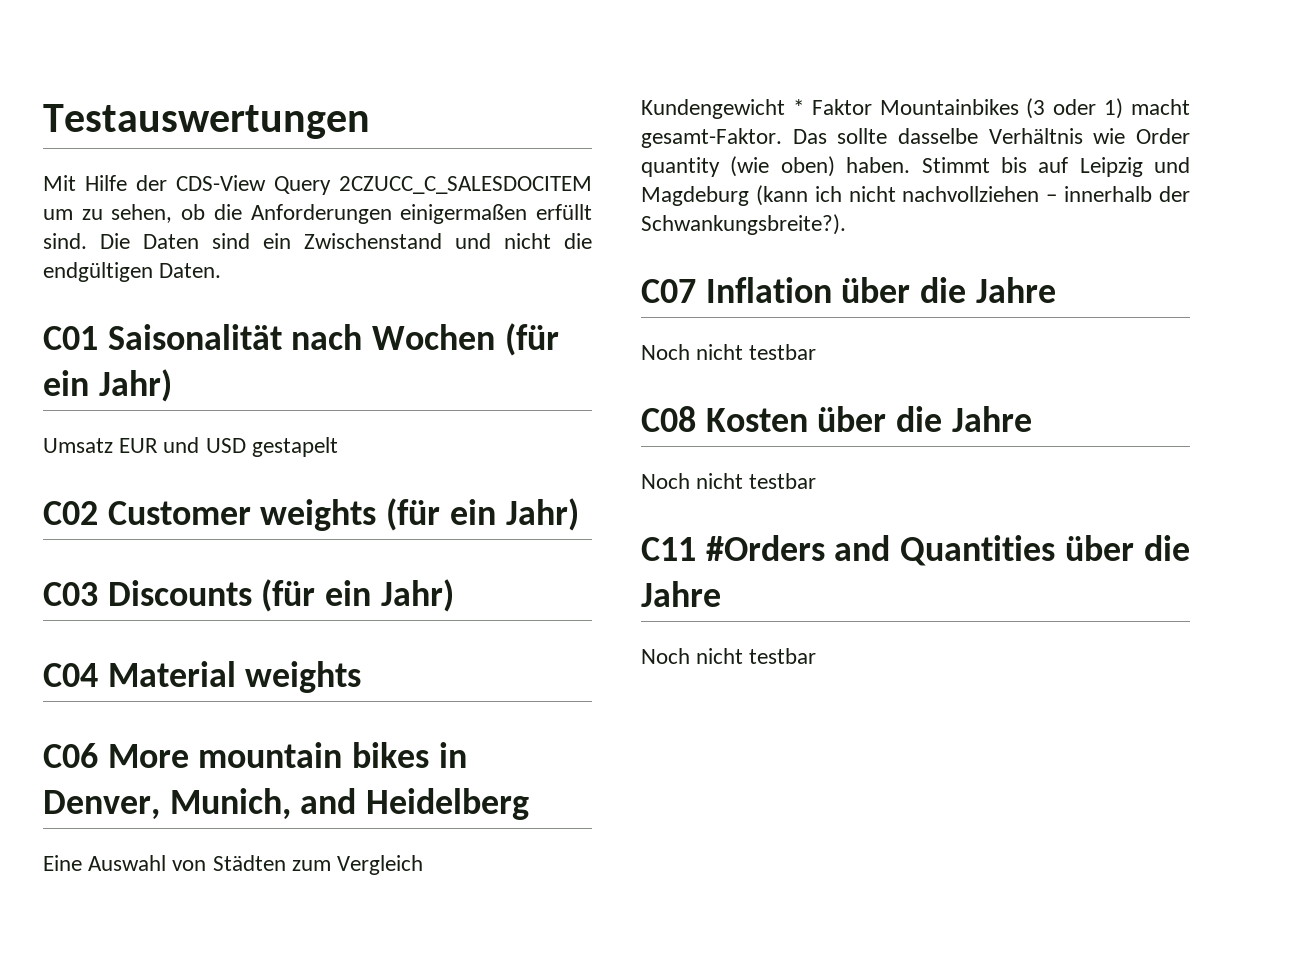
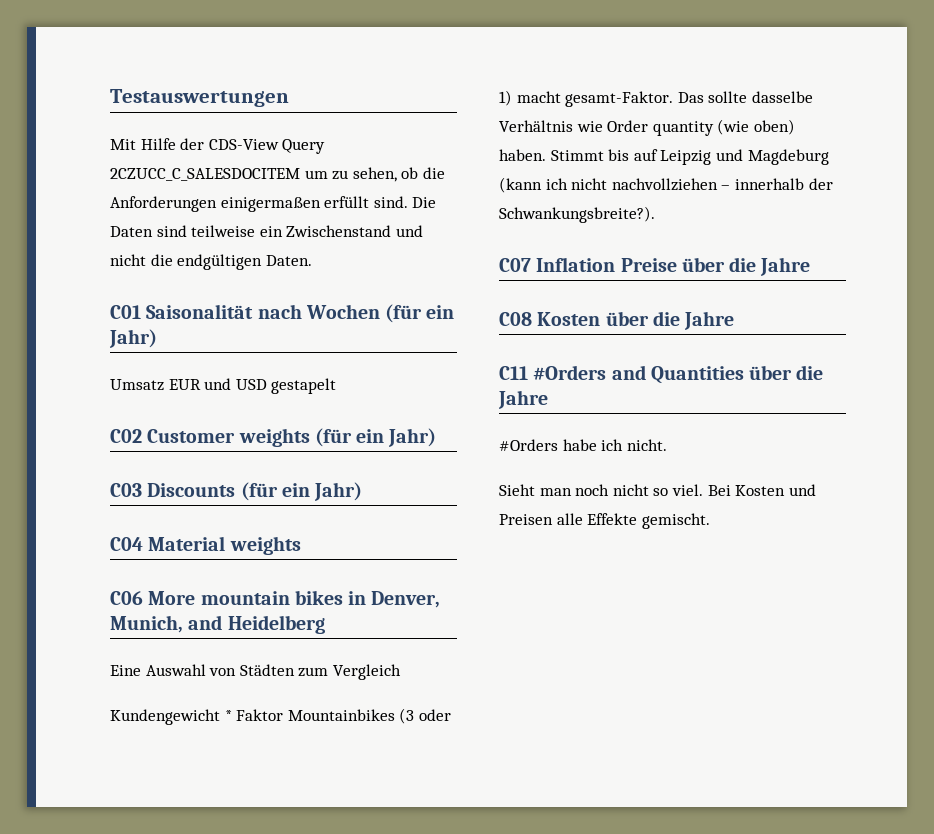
- Die Daten sind ein Zwischenstand und nicht die endgültigen Daten.
+ Die Daten sind teilweise ein Zwischenstand und nicht die endgültigen Daten.
- C07 Inflation über die Jahre
- Noch nicht testbar
+ C07 Inflation Preise über die Jahre
  C08 Kosten über die Jahre
- Noch nicht testbar
  C11 #Orders and Quantities über die Jahre
- Noch nicht testbar
+ #Orders habe ich nicht.
+ Sieht man noch nicht so viel. Bei Kosten und Preisen alle Effekte gemischt.

